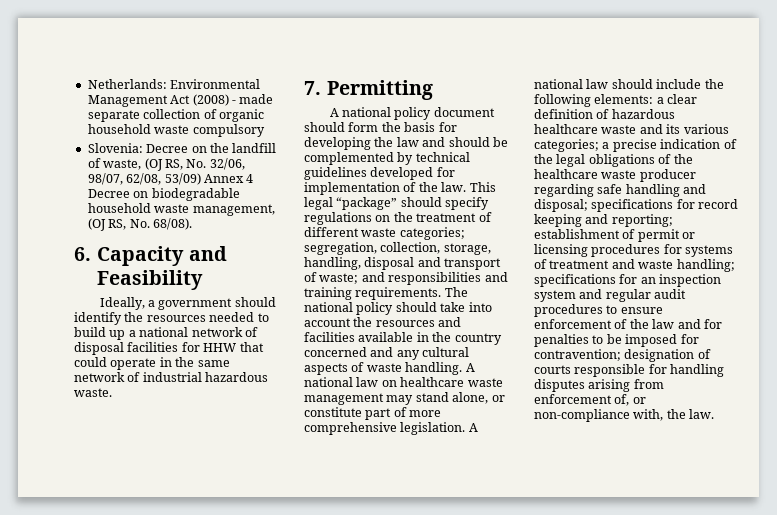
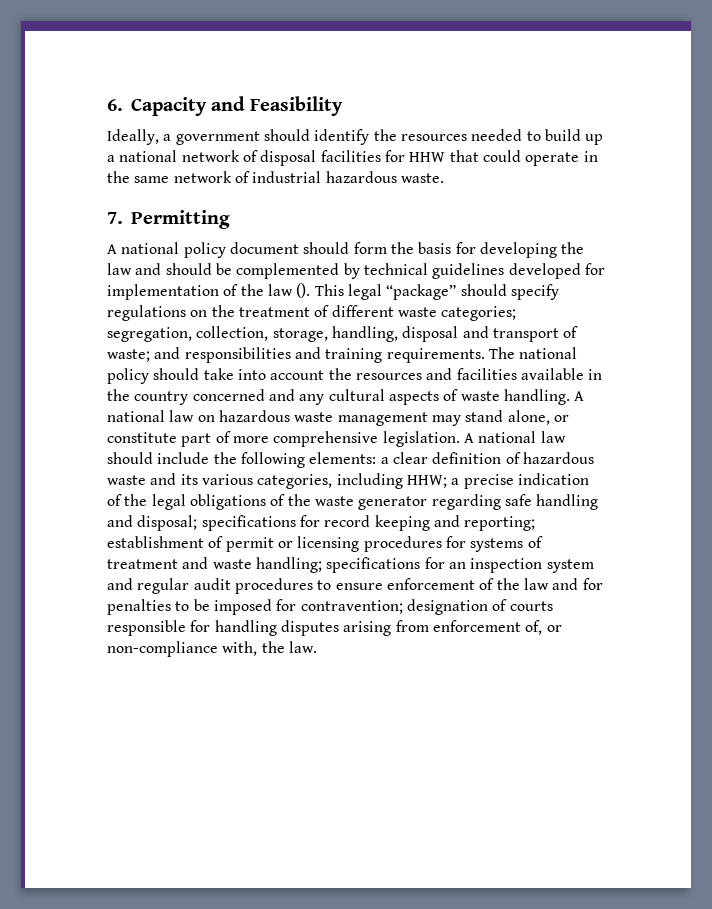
- Netherlands: Environmental Management Act (2008) - made separate collection of organic household waste compulsory
- Slovenia: Decree on the landfill of waste, (OJ RS, No. 32/06, 98/07, 62/08, 53/09) Annex 4 Decree on biodegradable household waste management, (OJ RS, No. 68/08).
- A national policy document should form the basis for developing the law and should be complemented by technical guidelines developed for implementation of the law.
+ A national policy document should form the basis for developing the law and should be complemented by technical guidelines developed for implementation of the law ().
- A national law on healthcare waste management may stand alone, or constitute part of more comprehensive legislation.
+ A national law on hazardous waste management may stand alone, or constitute part of more comprehensive legislation.
- a clear definition of hazardous healthcare waste and its various categories;
+ a clear definition of hazardous waste and its various categories, including HHW;
- a precise indication of the legal obligations of the healthcare waste producer regarding safe handling and disposal;
+ a precise indication of the legal obligations of the waste generator regarding safe handling and disposal;

